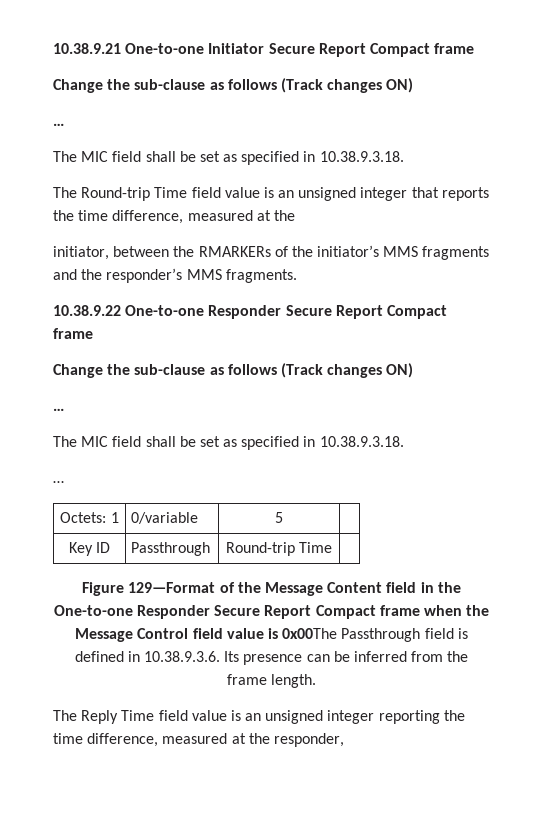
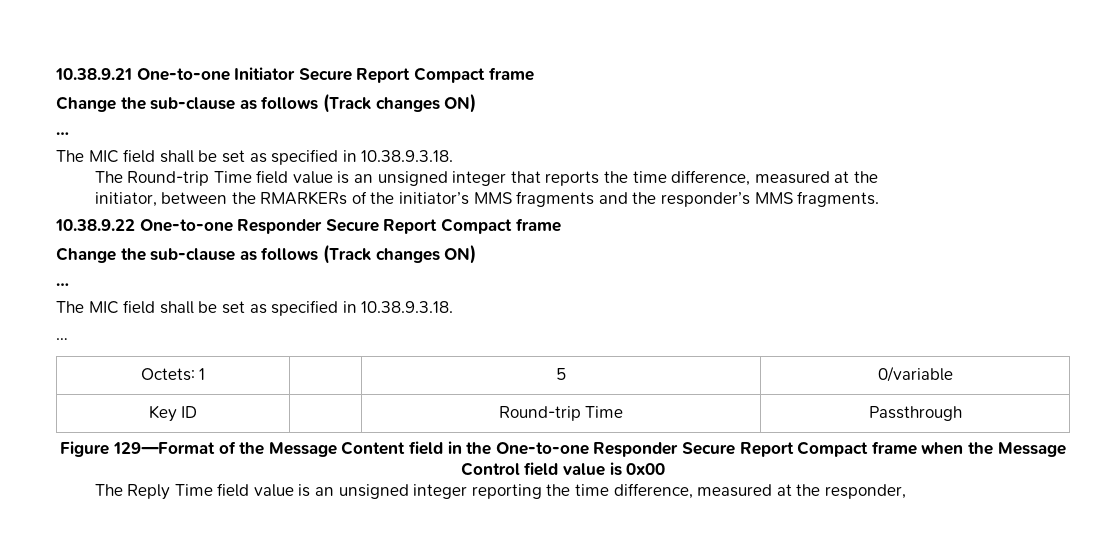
- Octets: 1 | 0/variable | 5 |
+ Octets: 1 | | 5 | 0/variable
- Key ID | Passthrough | Round-trip Time |
+ Key ID | | Round-trip Time | Passthrough
- Figure 129—Format of the Message Content field in the One-to-one Responder Secure Report Compact frame when the Message Control field value is 0x00The Passthrough field is defined in 10.38.9.3.6. Its presence can be inferred from the frame length.
+ Figure 129—Format of the Message Content field in the One-to-one Responder Secure Report Compact frame when the Message Control field value is 0x00

